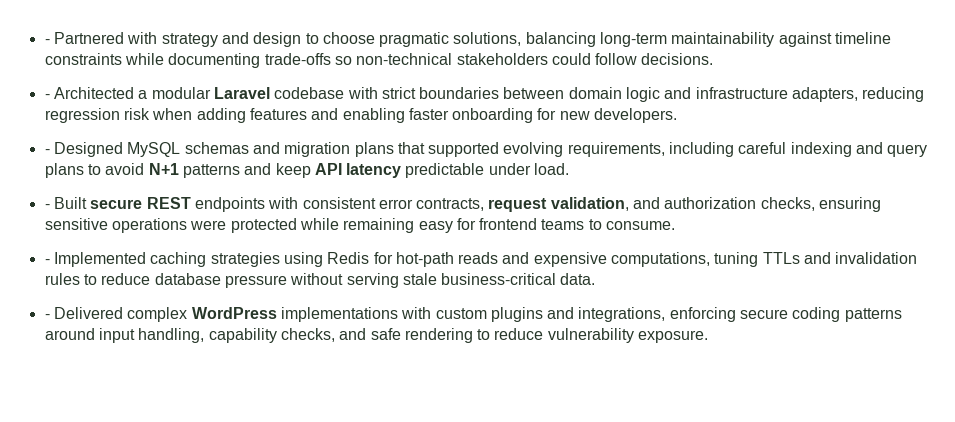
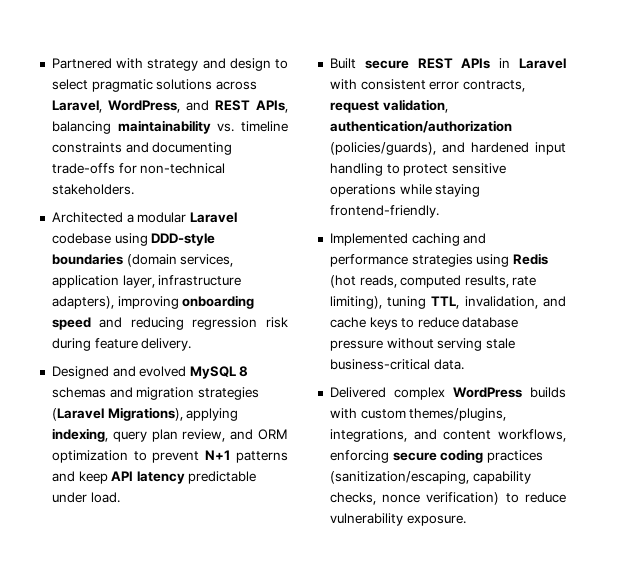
- - Partnered with strategy and design to choose pragmatic solutions, balancing long-term maintainability against timeline constraints while documenting trade-offs so non-technical stakeholders could follow decisions.
- - Architected a modular Laravel codebase with strict boundaries between domain logic and infrastructure adapters, reducing regression risk when adding features and enabling faster onboarding for new developers.
- - Designed MySQL schemas and migration plans that supported evolving requirements, including careful indexing and query plans to avoid N+1 patterns and keep API latency predictable under load.
+ Partnered with strategy and design to select pragmatic solutions across Laravel, WordPress, and REST APIs, balancing maintainability vs. timeline constraints and documenting trade-offs for non-technical stakeholders.
+ Architected a modular Laravel codebase using DDD-style boundaries (domain services, application layer, infrastructure adapters), improving onboarding speed and reducing regression risk during feature delivery.
+ Designed and evolved MySQL 8 schemas and migration strategies (Laravel Migrations), applying indexing, query plan review, and ORM optimization to prevent N+1 patterns and keep API latency predictable under load.
- - Built secure REST endpoints with consistent error contracts, request validation, and authorization checks, ensuring sensitive operations were protected while remaining easy for frontend teams to consume.
- - Implemented caching strategies using Redis for hot-path reads and expensive computations, tuning TTLs and invalidation rules to reduce database pressure without serving stale business-critical data.
+ Built secure REST APIs in Laravel with consistent error contracts, request validation, authentication/authorization (policies/guards), and hardened input handling to protect sensitive operations while staying frontend-friendly.
+ Implemented caching and performance strategies using Redis (hot reads, computed results, rate limiting), tuning TTL, invalidation, and cache keys to reduce database pressure without serving stale business-critical data.
- - Delivered complex WordPress implementations with custom plugins and integrations, enforcing secure coding patterns around input handling, capability checks, and safe rendering to reduce vulnerability exposure.
+ Delivered complex WordPress builds with custom themes/plugins, integrations, and content workflows, enforcing secure coding practices (sanitization/escaping, capability checks, nonce verification) to reduce vulnerability exposure.

